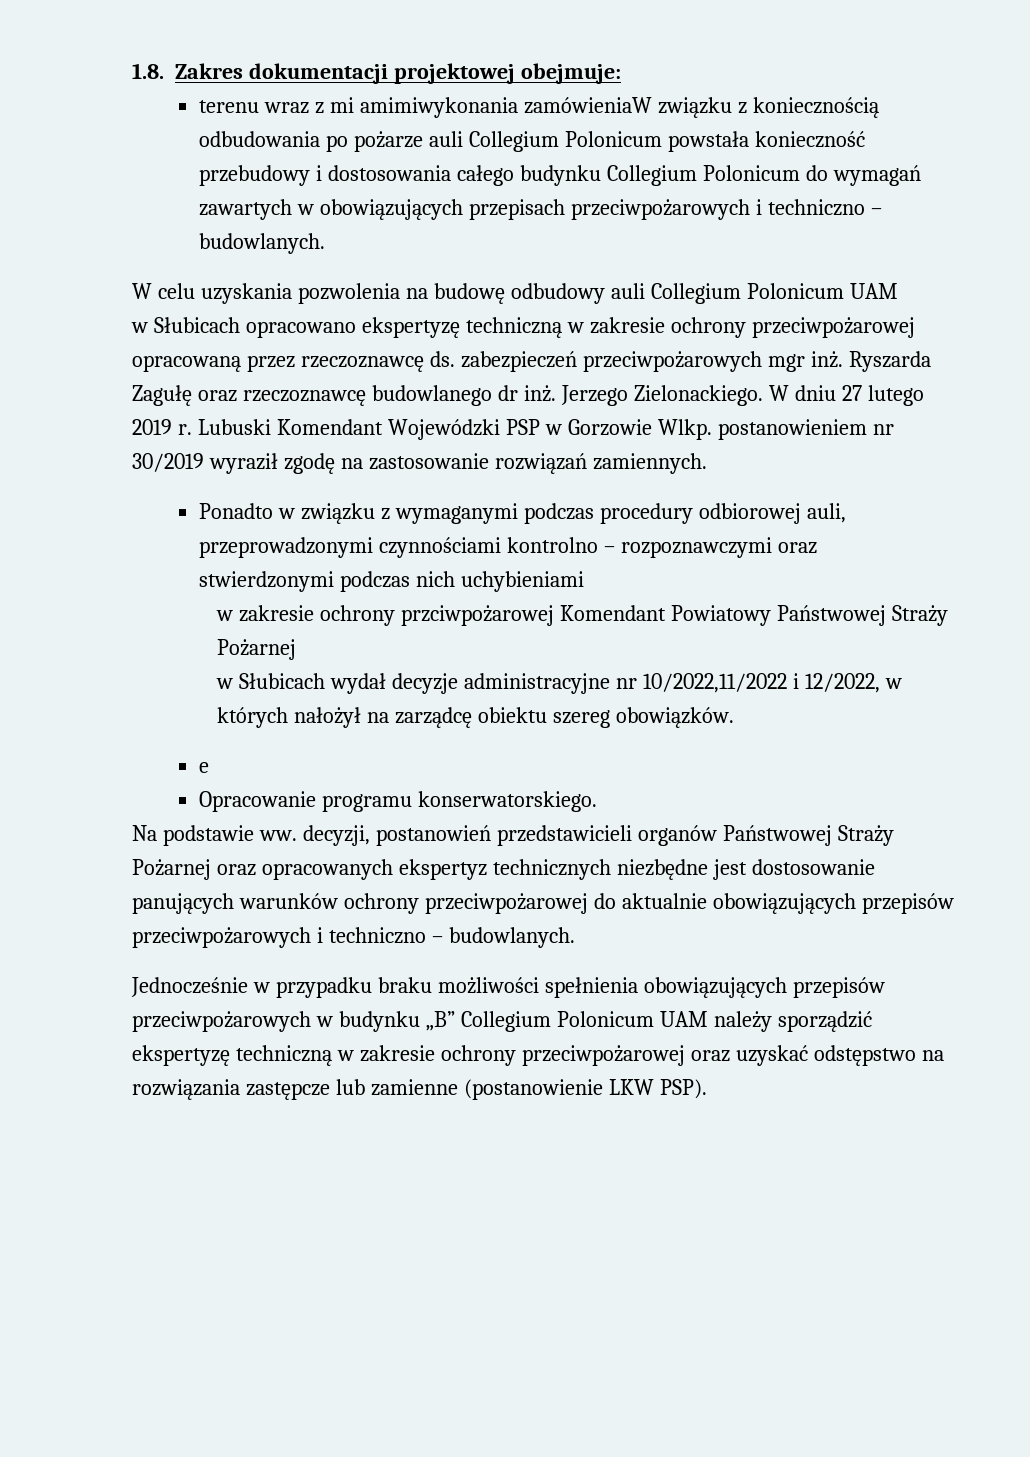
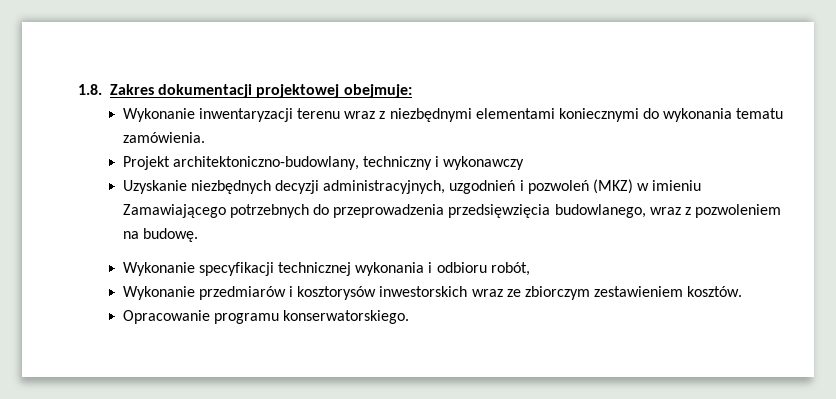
- terenu wraz z mi amimiwykonania zamówieniaW związku z koniecznością odbudowania po pożarze auli Collegium Polonicum powstała konieczność przebudowy i dostosowania całego budynku Collegium Polonicum do wymagań zawartych w obowiązujących przepisach przeciwpożarowych i techniczno – budowlanych.
- W celu uzyskania pozwolenia na budowę odbudowy auli Collegium Polonicum UAM
- w Słubicach opracowano ekspertyzę techniczną w zakresie ochrony przeciwpożarowej opracowaną przez rzeczoznawcę ds. zabezpieczeń przeciwpożarowych mgr inż. Ryszarda Zagułę oraz rzeczoznawcę budowlanego dr inż. Jerzego Zielonackiego. W dniu 27 lutego 2019 r. Lubuski Komendant Wojewódzki PSP w Gorzowie Wlkp. postanowieniem nr 30/2019 wyraził zgodę na zastosowanie rozwiązań zamiennych.
- Ponadto w związku z wymaganymi podczas procedury odbiorowej auli, przeprowadzonymi czynnościami kontrolno – rozpoznawczymi oraz stwierdzonymi podczas nich uchybieniami
- w zakresie ochrony przciwpożarowej Komendant Powiatowy Państwowej Straży Pożarnej
- w Słubicach wydał decyzje administracyjne nr 10/2022,11/2022 i 12/2022, w których nałożył na zarządcę obiektu szereg obowiązków.
- e
+ Wykonanie inwentaryzacji terenu wraz z niezbędnymi elementami koniecznymi do wykonania tematu zamówienia.
+ Projekt architektoniczno-budowlany, techniczny i wykonawczy
+ Uzyskanie niezbędnych decyzji administracyjnych, uzgodnień i pozwoleń (MKZ) w imieniu Zamawiającego potrzebnych do przeprowadzenia przedsięwzięcia budowlanego, wraz z pozwoleniem na budowę.
+ Wykonanie specyfikacji technicznej wykonania i odbioru robót,
+ Wykonanie przedmiarów i kosztorysów inwestorskich wraz ze zbiorczym zestawieniem kosztów.
  Opracowanie programu konserwatorskiego.
- Na podstawie ww. decyzji, postanowień przedstawicieli organów Państwowej Straży Pożarnej oraz opracowanych ekspertyz technicznych niezbędne jest dostosowanie panujących warunków ochrony przeciwpożarowej do aktualnie obowiązujących przepisów przeciwpożarowych i techniczno – budowlanych.
- Jednocześnie w przypadku braku możliwości spełnienia obowiązujących przepisów przeciwpożarowych w budynku „B” Collegium Polonicum UAM należy sporządzić ekspertyzę techniczną w zakresie ochrony przeciwpożarowej oraz uzyskać odstępstwo na rozwiązania zastępcze lub zamienne (postanowienie LKW PSP).

